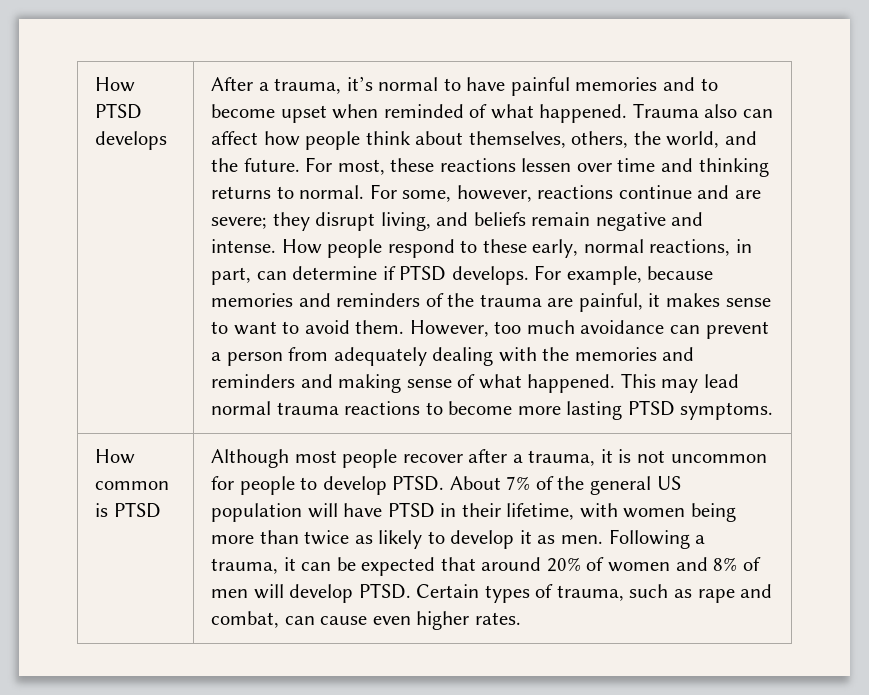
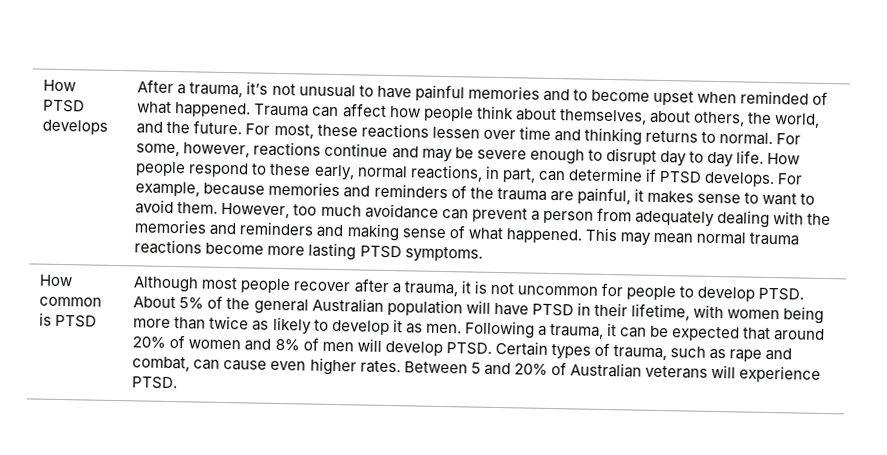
- After a trauma, it’s normal to have painful memories and to become upset when reminded of what happened.
+ After a trauma, it’s not unusual to have painful memories and to become upset when reminded of what happened.
- Trauma also can affect how people think about themselves, others, the world, and the future.
+ Trauma can affect how people think about themselves, about others, the world, and the future.
- For some, however, reactions continue and are severe; they disrupt living, and beliefs remain negative and intense.
+ For some, however, reactions continue and may be severe enough to disrupt day to day life.
- This may lead normal trauma reactions to become more lasting PTSD symptoms.
+ This may mean normal trauma reactions become more lasting PTSD symptoms.
- About 7% of the general US population will have PTSD in their lifetime, with women being more than twice as likely to develop it as men.
+ About 5% of the general Australian population will have PTSD in their lifetime, with women being more than twice as likely to develop it as men.
+ Between 5 and 20% of Australian veterans will experience PTSD.

